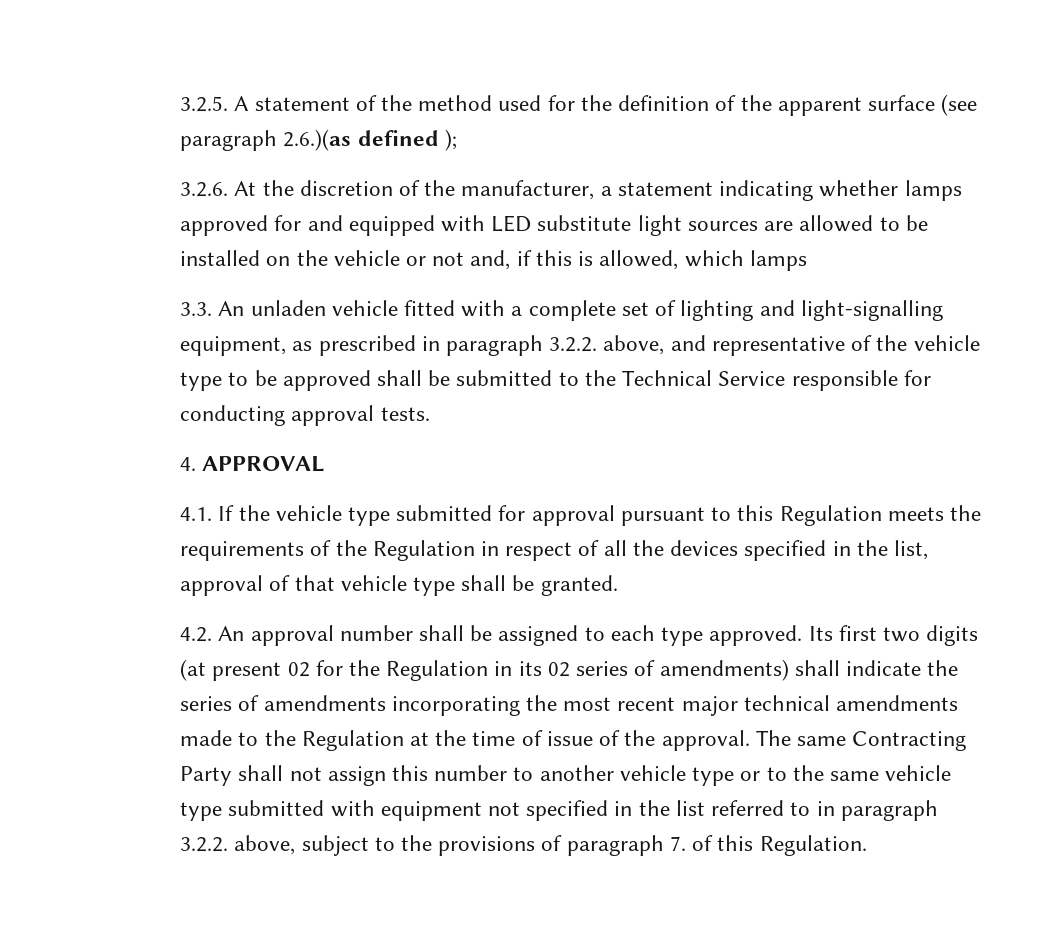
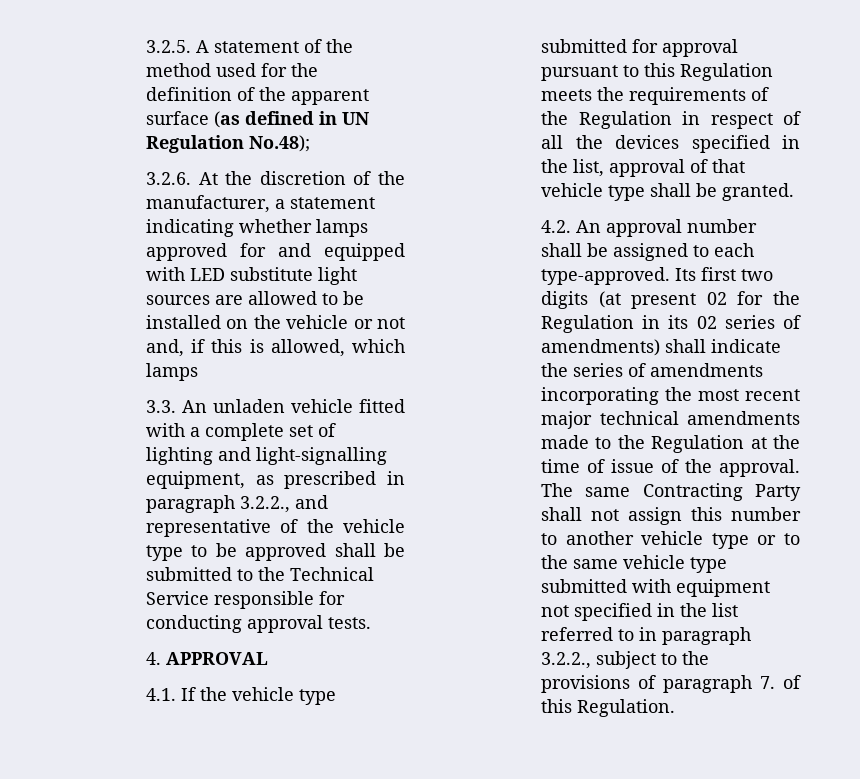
- 3.2.5. A statement of the method used for the definition of the apparent surface (see paragraph 2.6.)(as defined );
+ 3.2.5. A statement of the method used for the definition of the apparent surface (as defined in UN Regulation No.48);
- 3.3. An unladen vehicle fitted with a complete set of lighting and light-signalling equipment, as prescribed in paragraph 3.2.2. above, and representative of the vehicle type to be approved shall be submitted to the Technical Service responsible for conducting approval tests.
+ 3.3. An unladen vehicle fitted with a complete set of lighting and light-signalling equipment, as prescribed in paragraph 3.2.2., and representative of the vehicle type to be approved shall be submitted to the Technical Service responsible for conducting approval tests.
- 4.2. An approval number shall be assigned to each type approved.
+ 4.2. An approval number shall be assigned to each type-approved.
- The same Contracting Party shall not assign this number to another vehicle type or to the same vehicle type submitted with equipment not specified in the list referred to in paragraph 3.2.2. above, subject to the provisions of paragraph 7. of this Regulation.
+ The same Contracting Party shall not assign this number to another vehicle type or to the same vehicle type submitted with equipment not specified in the list referred to in paragraph 3.2.2., subject to the provisions of paragraph 7. of this Regulation.

